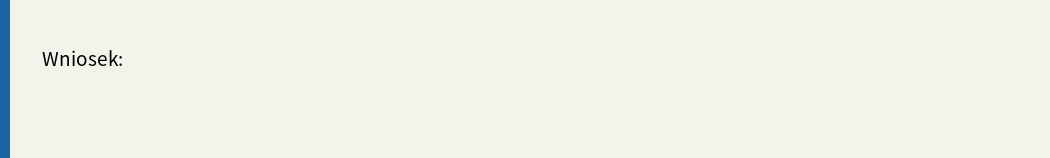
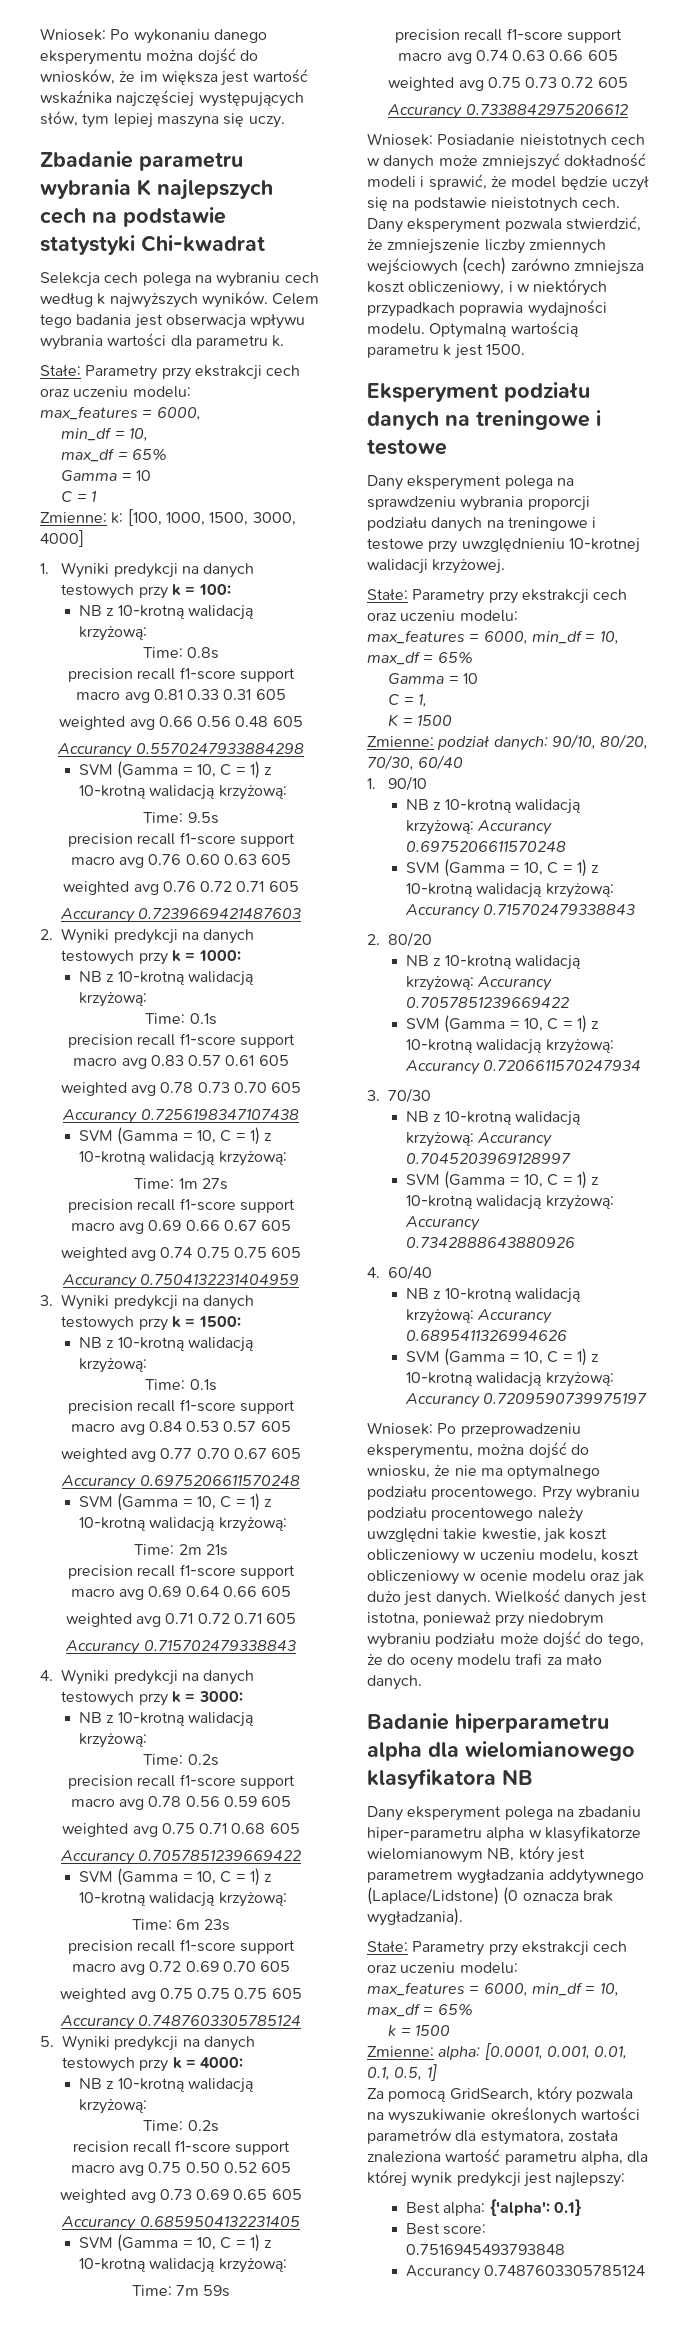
- Wniosek:
+ Wniosek: Po wykonaniu danego eksperymentu można dojść do wniosków, że im większa jest wartość wskaźnika najczęściej występujących słów, tym lepiej maszyna się uczy.
+ Zbadanie parametru wybrania K najlepszych cech na podstawie statystyki Chi-kwadrat
+ Selekcja cech polega na wybraniu cech według k najwyższych wyników. Celem tego badania jest obserwacja wpływu wybrania wartości dla parametru k.
+ Stałe: Parametry przy ekstrakcji cech oraz uczeniu modelu:
+ max_features = 6000,
+ min_df = 10,
+ max_df = 65%
+ Gamma = 10
+ C = 1
+ Zmienne: k: [100, 1000, 1500, 3000, 4000]
+ 1. Wyniki predykcji na danych testowych przy k = 100:
+ NB z 10-krotną walidacją krzyżową:
+ Time: 0.8s
+ precision recall f1-score support
+ macro avg 0.81 0.33 0.31 605
+ weighted avg 0.66 0.56 0.48 605
+ Accurancy 0.5570247933884298
+ SVM (Gamma = 10, C = 1) z 10-krotną walidacją krzyżową:
+ Time: 9.5s
+ precision recall f1-score support
+ macro avg 0.76 0.60 0.63 605
+ weighted avg 0.76 0.72 0.71 605
+ Accurancy 0.7239669421487603
+ 2. Wyniki predykcji na danych testowych przy k = 1000:
+ NB z 10-krotną walidacją krzyżową:
+ Time: 0.1s
+ precision recall f1-score support
+ macro avg 0.83 0.57 0.61 605
+ weighted avg 0.78 0.73 0.70 605
+ Accurancy 0.7256198347107438
+ SVM (Gamma = 10, C = 1) z 10-krotną walidacją krzyżową:
+ Time: 1m 27s
+ precision recall f1-score support
+ macro avg 0.69 0.66 0.67 605
+ weighted avg 0.74 0.75 0.75 605
+ Accurancy 0.7504132231404959
+ 3. Wyniki predykcji na danych testowych przy k = 1500:
+ NB z 10-krotną walidacją krzyżową:
+ Time: 0.1s
+ precision recall f1-score support
+ macro avg 0.84 0.53 0.57 605
+ weighted avg 0.77 0.70 0.67 605
+ Accurancy 0.6975206611570248
+ SVM (Gamma = 10, C = 1) z 10-krotną walidacją krzyżową:
+ Time: 2m 21s
+ precision recall f1-score support
+ macro avg 0.69 0.64 0.66 605
+ weighted avg 0.71 0.72 0.71 605
+ Accurancy 0.715702479338843
+ 4. Wyniki predykcji na danych testowych przy k = 3000:
+ NB z 10-krotną walidacją krzyżową:
+ Time: 0.2s
+ precision recall f1-score support
+ macro avg 0.78 0.56 0.59 605
+ weighted avg 0.75 0.71 0.68 605
+ Accurancy 0.7057851239669422
+ SVM (Gamma = 10, C = 1) z 10-krotną walidacją krzyżową:
+ Time: 6m 23s
+ precision recall f1-score support
+ macro avg 0.72 0.69 0.70 605
+ weighted avg 0.75 0.75 0.75 605
+ Accurancy 0.7487603305785124
+ 5. Wyniki predykcji na danych testowych przy k = 4000:
+ NB z 10-krotną walidacją krzyżową:
+ Time: 0.2s
+ recision recall f1-score support
+ macro avg 0.75 0.50 0.52 605
+ weighted avg 0.73 0.69 0.65 605
+ Accurancy 0.6859504132231405
+ SVM (Gamma = 10, C = 1) z 10-krotną walidacją krzyżową:
+ Time: 7m 59s
+ precision recall f1-score support
+ macro avg 0.74 0.63 0.66 605
+ weighted avg 0.75 0.73 0.72 605
+ Accurancy 0.7338842975206612
+ Wniosek: Posiadanie nieistotnych cech w danych może zmniejszyć dokładność modeli i sprawić, że model będzie uczył się na podstawie nieistotnych cech. Dany eksperyment pozwala stwierdzić, że zmniejszenie liczby zmiennych wejściowych (cech) zarówno zmniejsza koszt obliczeniowy, i w niektórych przypadkach poprawia wydajności modelu. Optymalną wartością parametru k jest 1500.
+ Eksperyment podziału danych na treningowe i testowe
+ Dany eksperyment polega na sprawdzeniu wybrania proporcji podziału danych na treningowe i testowe przy uwzględnieniu 10-krotnej walidacji krzyżowej.
+ Stałe: Parametry przy ekstrakcji cech oraz uczeniu modelu:
+ max_features = 6000, min_df = 10, max_df = 65%
+ Gamma = 10
+ C = 1,
+ K = 1500
+ Zmienne: podział danych: 90/10, 80/20, 70/30, 60/40
+ 1. 90/10
+ NB z 10-krotną walidacją krzyżową: Accurancy 0.6975206611570248
+ SVM (Gamma = 10, C = 1) z 10-krotną walidacją krzyżową: Accurancy 0.715702479338843
+ 2. 80/20
+ NB z 10-krotną walidacją krzyżową: Accurancy 0.7057851239669422
+ SVM (Gamma = 10, C = 1) z 10-krotną walidacją krzyżową: Accurancy 0.7206611570247934
+ 3. 70/30
+ NB z 10-krotną walidacją krzyżową: Accurancy 0.7045203969128997
+ SVM (Gamma = 10, C = 1) z 10-krotną walidacją krzyżową: Accurancy 0.7342888643880926
+ 4. 60/40
+ NB z 10-krotną walidacją krzyżową: Accurancy 0.6895411326994626
+ SVM (Gamma = 10, C = 1) z 10-krotną walidacją krzyżową: Accurancy 0.7209590739975197
+ Wniosek: Po przeprowadzeniu eksperymentu, można dojść do wniosku, że nie ma optymalnego podziału procentowego. Przy wybraniu podziału procentowego należy uwzględni takie kwestie, jak koszt obliczeniowy w uczeniu modelu, koszt obliczeniowy w ocenie modelu oraz jak dużo jest danych. Wielkość danych jest istotna, ponieważ przy niedobrym wybraniu podziału może dojść do tego, że do oceny modelu trafi za mało danych.
+ Badanie hiperparametru alpha dla wielomianowego klasyfikatora NB
+ Dany eksperyment polega na zbadaniu hiper-parametru alpha w klasyfikatorze wielomianowym NB, który jest parametrem wygładzania addytywnego (Laplace/Lidstone) (0 oznacza brak wygładzania).
+ Stałe: Parametry przy ekstrakcji cech oraz uczeniu modelu:
+ max_features = 6000, min_df = 10, max_df = 65%
+ k = 1500
+ Zmienne: alpha: [0.0001, 0.001, 0.01, 0.1, 0.5, 1]
+ Za pomocą GridSearch, który pozwala na wyszukiwanie określonych wartości parametrów dla estymatora, została znaleziona wartość parametru alpha, dla której wynik predykcji jest najlepszy:
+ Best alpha: {'alpha': 0.1}
+ Best score: 0.7516945493793848
+ Accurancy 0.7487603305785124

